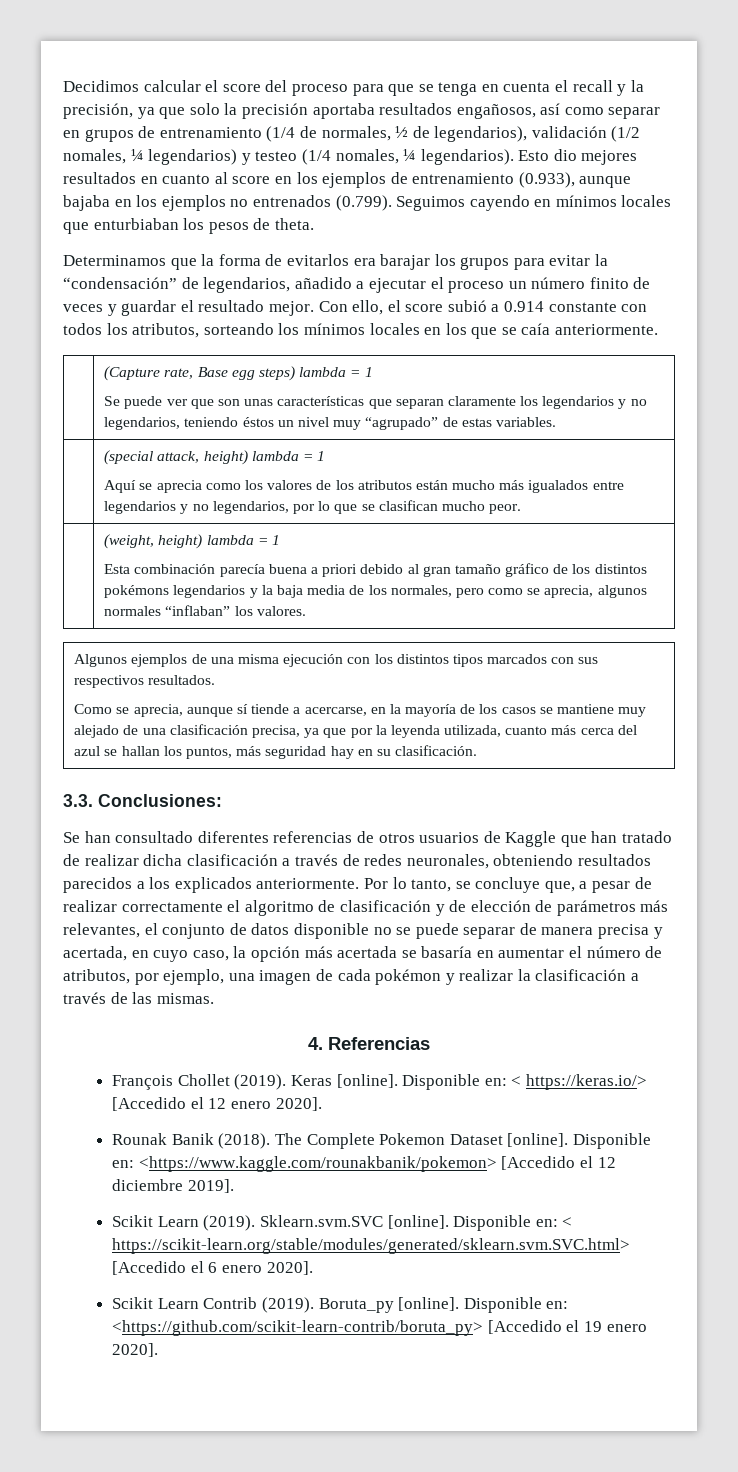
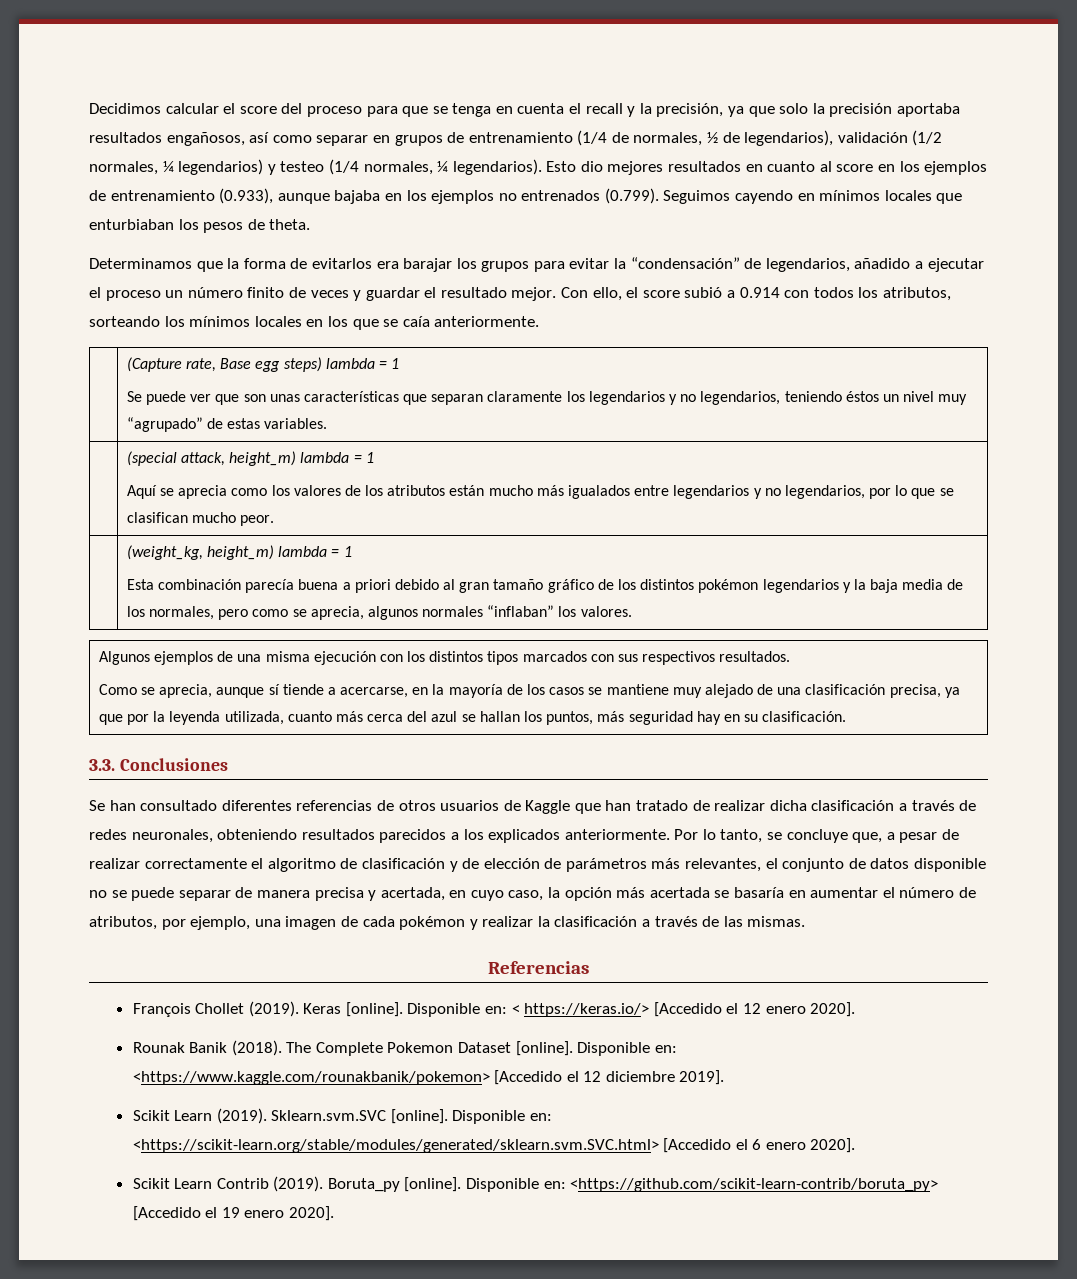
- Decidimos calcular el score del proceso para que se tenga en cuenta el recall y la precisión, ya que solo la precisión aportaba resultados engañosos, así como separar en grupos de entrenamiento (1/4 de normales, ½ de legendarios), validación (1/2 nomales, ¼ legendarios) y testeo (1/4 nomales, ¼ legendarios).
+ Decidimos calcular el score del proceso para que se tenga en cuenta el recall y la precisión, ya que solo la precisión aportaba resultados engañosos, así como separar en grupos de entrenamiento (1/4 de normales, ½ de legendarios), validación (1/2 normales, ¼ legendarios) y testeo (1/4 normales, ¼ legendarios).
- Con ello, el score subió a 0.914 constante con todos los atributos, sorteando los mínimos locales en los que se caía anteriormente.
+ Con ello, el score subió a 0.914 con todos los atributos, sorteando los mínimos locales en los que se caía anteriormente.
- | (special attack, height) lambda = 1
+ | (special attack, height_m) lambda = 1
- | (weight, height) lambda = 1
- Esta combinación parecía buena a priori debido al gran tamaño gráfico de los distintos pokémons legendarios y la baja media de los normales, pero como se aprecia, algunos normales “inflaban” los valores.
+ | (weight_kg, height_m) lambda = 1
+ Esta combinación parecía buena a priori debido al gran tamaño gráfico de los distintos pokémon legendarios y la baja media de los normales, pero como se aprecia, algunos normales “inflaban” los valores.
- 3.3. Conclusiones:
+ 3.3. Conclusiones
- 4. Referencias
+ Referencias
- Disponible en: < https://scikit-learn.org/stable/modules/generated/sklearn.svm.SVC.html> [Accedido el 6 enero 2020].
+ Disponible en: <https://scikit-learn.org/stable/modules/generated/sklearn.svm.SVC.html> [Accedido el 6 enero 2020].

